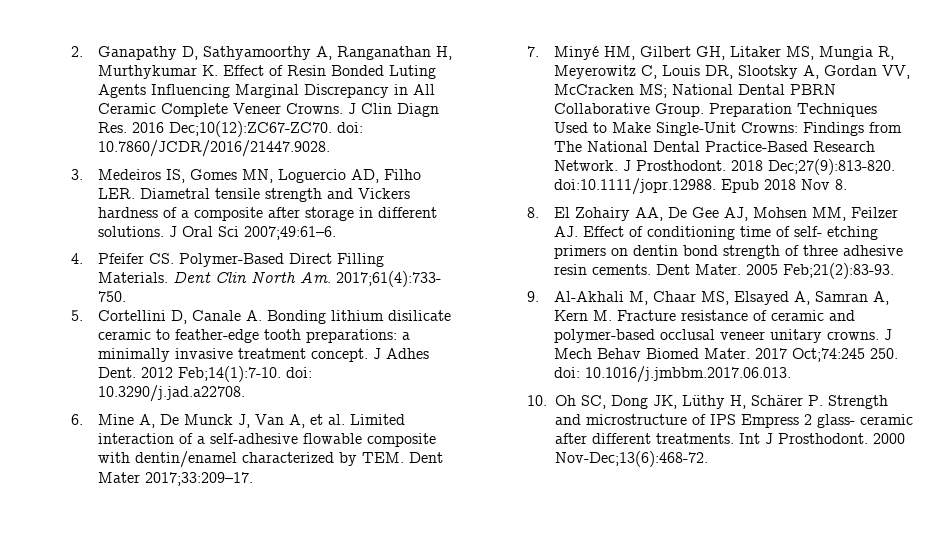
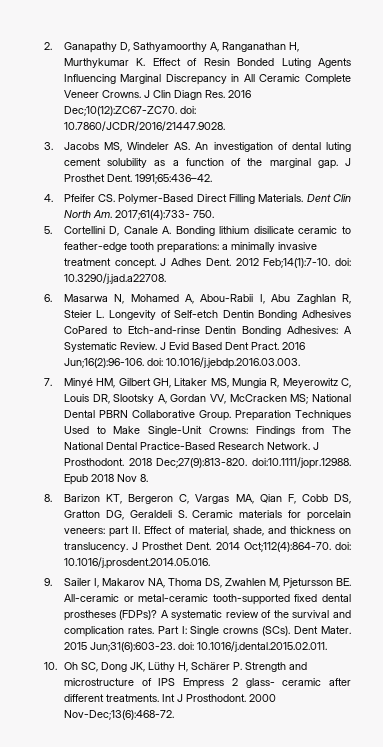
- 3. Medeiros IS, Gomes MN, Loguercio AD, Filho LER. Diametral tensile strength and Vickers hardness of a composite after storage in different solutions. J Oral Sci 2007;49:61–6.
+ 3. Jacobs MS, Windeler AS. An investigation of dental luting cement solubility as a function of the marginal gap. J Prosthet Dent. 1991;65:436–42.
- 6. Mine A, De Munck J, Van A, et al. Limited interaction of a self-adhesive flowable composite with dentin/enamel characterized by TEM. Dent Mater 2017;33:209–17.
+ 6. Masarwa N, Mohamed A, Abou-Rabii I, Abu Zaghlan R, Steier L. Longevity of Self-etch Dentin Bonding Adhesives CoPared to Etch-and-rinse Dentin Bonding Adhesives: A Systematic Review. J Evid Based Dent Pract. 2016 Jun;16(2):96-106. doi: 10.1016/j.jebdp.2016.03.003.
- 8. El Zohairy AA, De Gee AJ, Mohsen MM, Feilzer AJ. Effect of conditioning time of self- etching primers on dentin bond strength of three adhesive resin cements. Dent Mater. 2005 Feb;21(2):83-93.
- 9. Al-Akhali M, Chaar MS, Elsayed A, Samran A, Kern M. Fracture resistance of ceramic and polymer-based occlusal veneer unitary crowns. J Mech Behav Biomed Mater. 2017 Oct;74:245 250. doi: 10.1016/j.jmbbm.2017.06.013.
+ 8. Barizon KT, Bergeron C, Vargas MA, Qian F, Cobb DS, Gratton DG, Geraldeli S. Ceramic materials for porcelain veneers: part II. Effect of material, shade, and thickness on translucency. J Prosthet Dent. 2014 Oct;112(4):864-70. doi: 10.1016/j.prosdent.2014.05.016.
+ 9. Sailer I, Makarov NA, Thoma DS, Zwahlen M, Pjetursson BE. All-ceramic or metal-ceramic tooth-supported fixed dental prostheses (FDPs)? A systematic review of the survival and complication rates. Part I: Single crowns (SCs). Dent Mater. 2015 Jun;31(6):603-23. doi: 10.1016/j.dental.2015.02.011.

